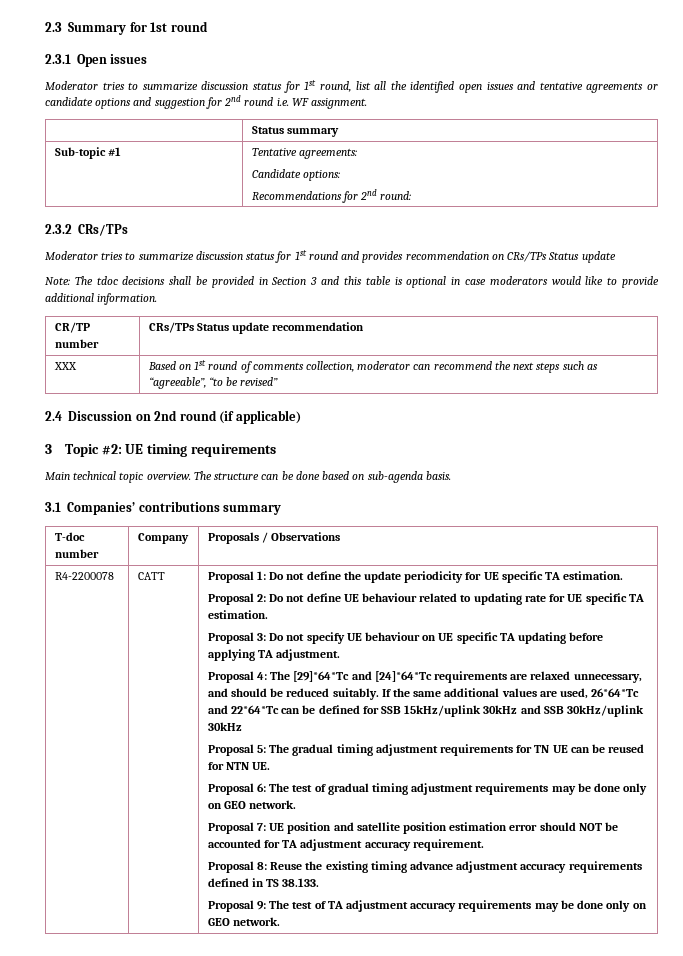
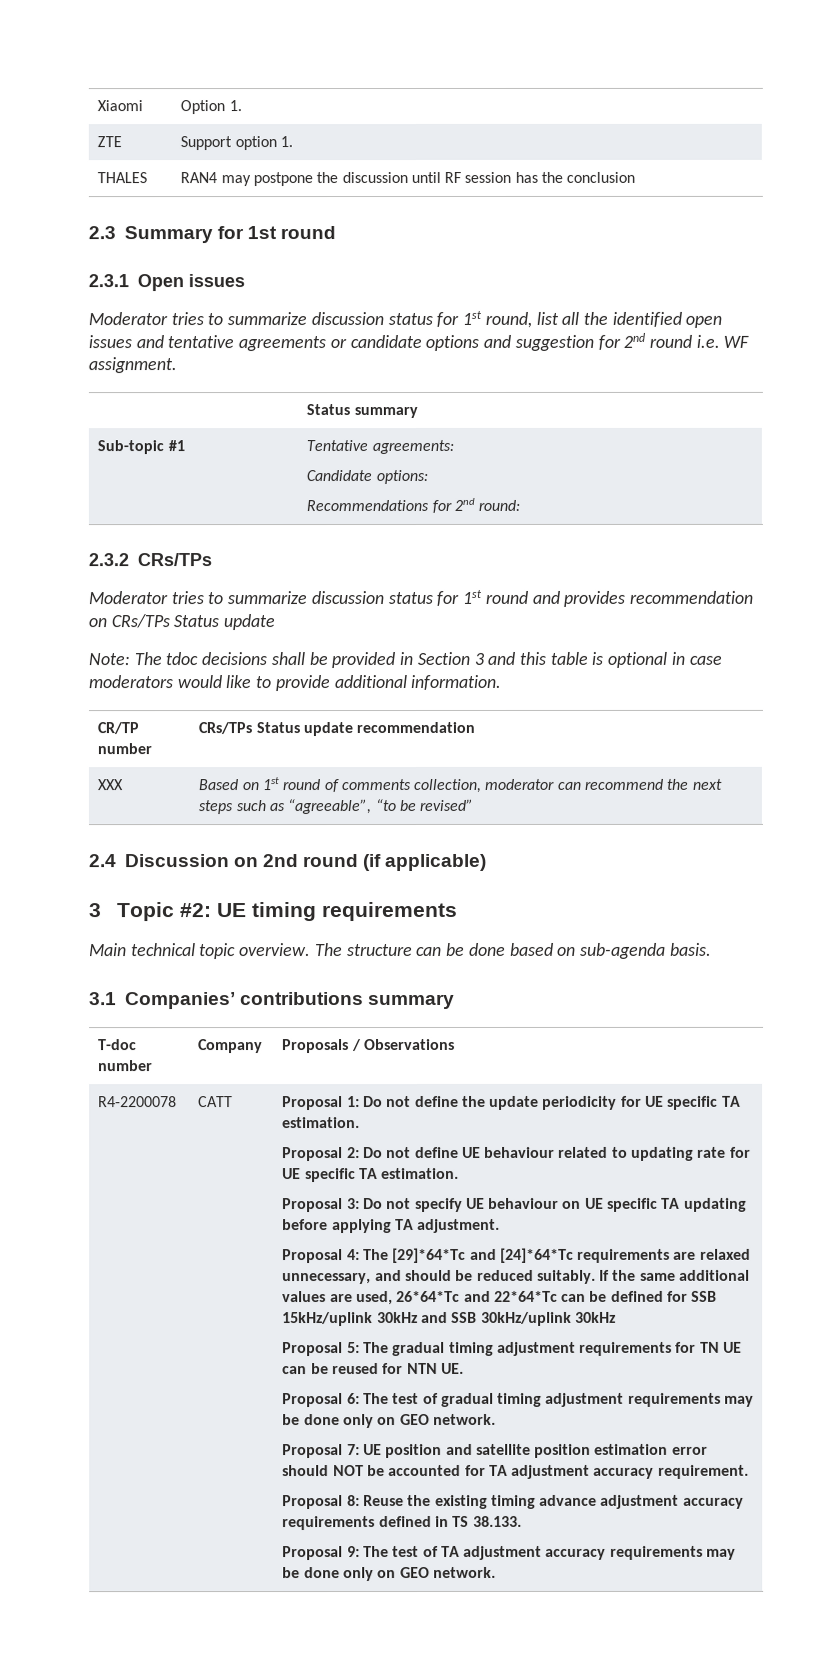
+ Xiaomi | Option 1.
+ ZTE | Support option 1.
+ THALES | RAN4 may postpone the discussion until RF session has the conclusion

